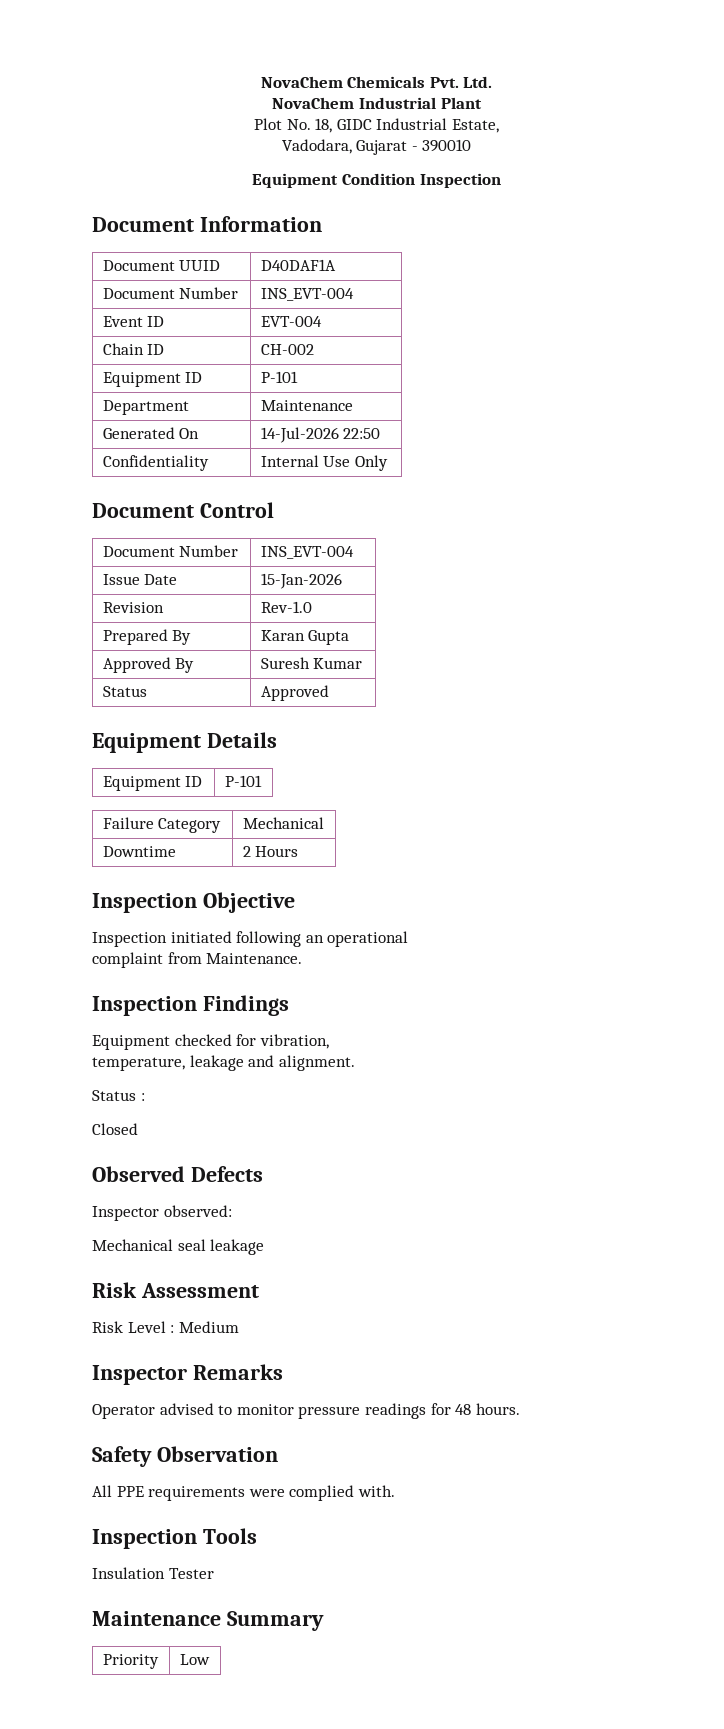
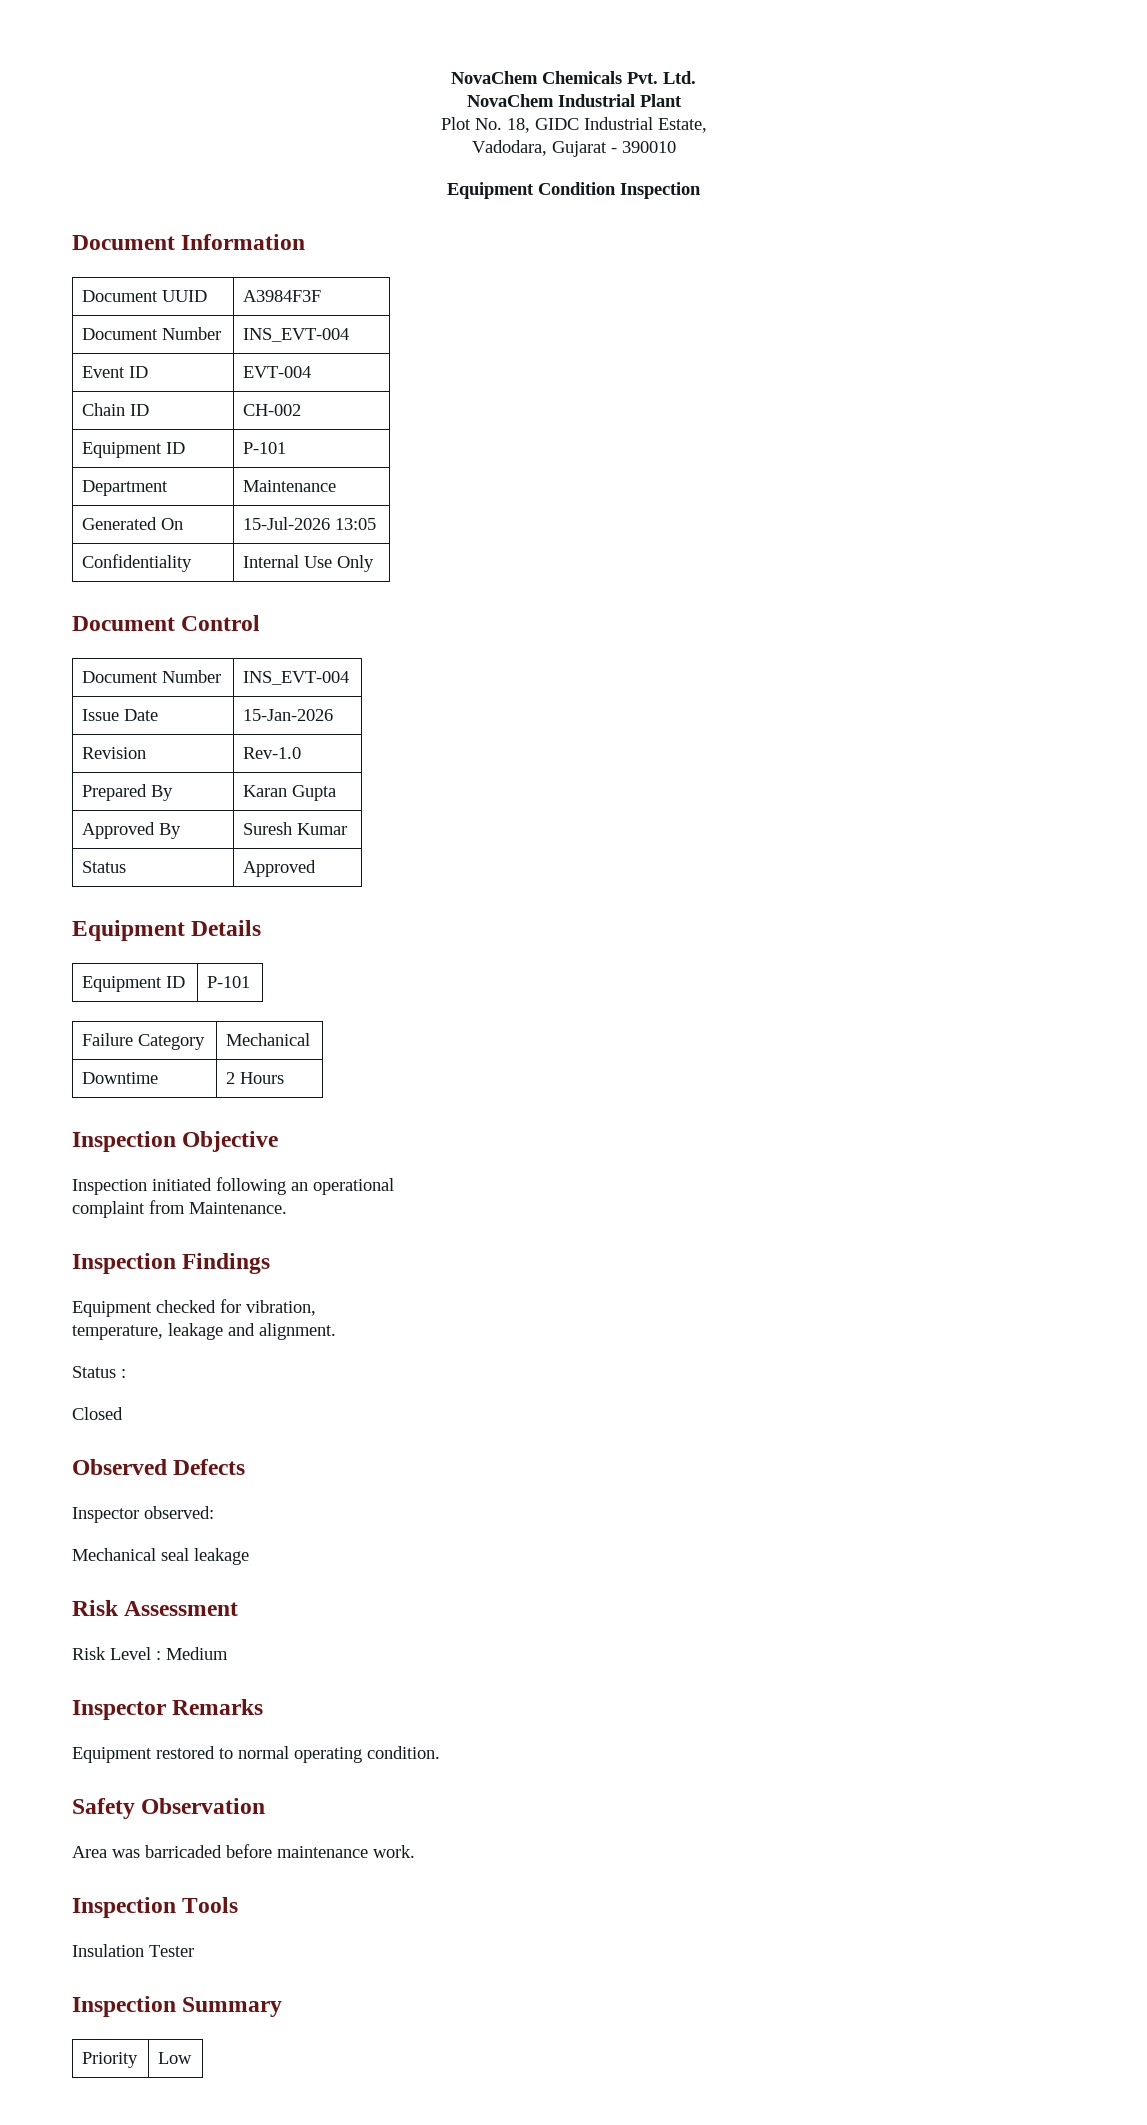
- Document UUID | D40DAF1A
+ Document UUID | A3984F3F
- Generated On | 14-Jul-2026 22:50
+ Generated On | 15-Jul-2026 13:05
- Operator advised to monitor pressure readings for 48 hours.
+ Equipment restored to normal operating condition.
  Safety Observation
- All PPE requirements were complied with.
+ Area was barricaded before maintenance work.
- Maintenance Summary
+ Inspection Summary

